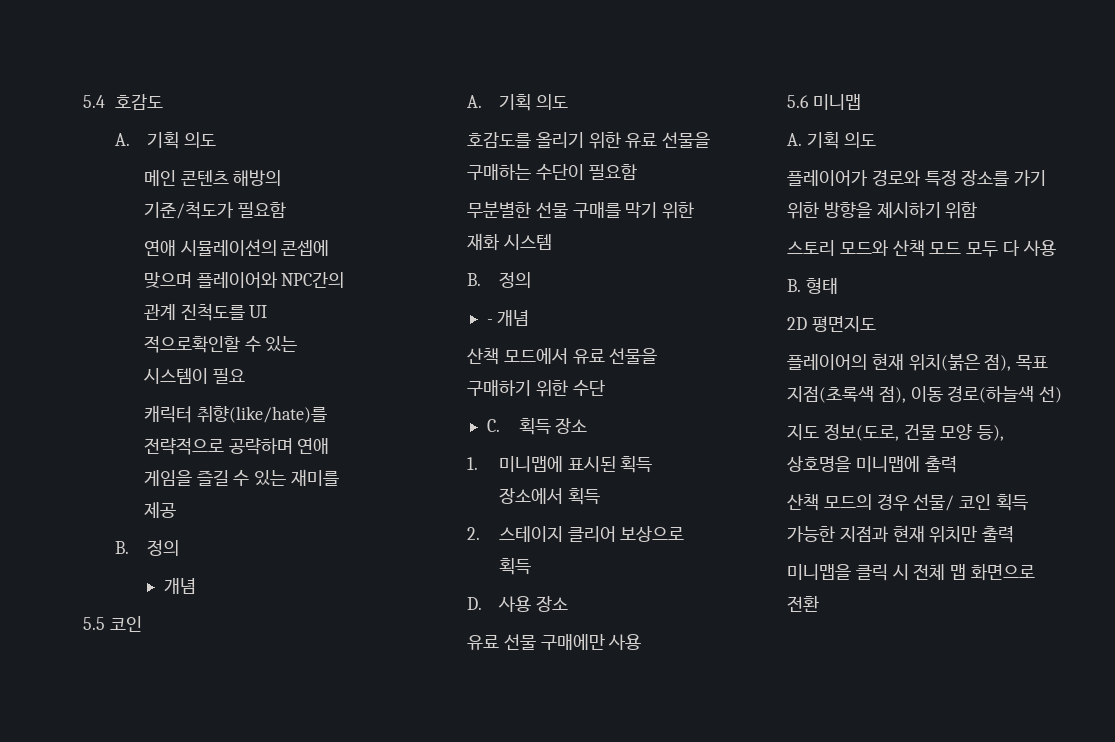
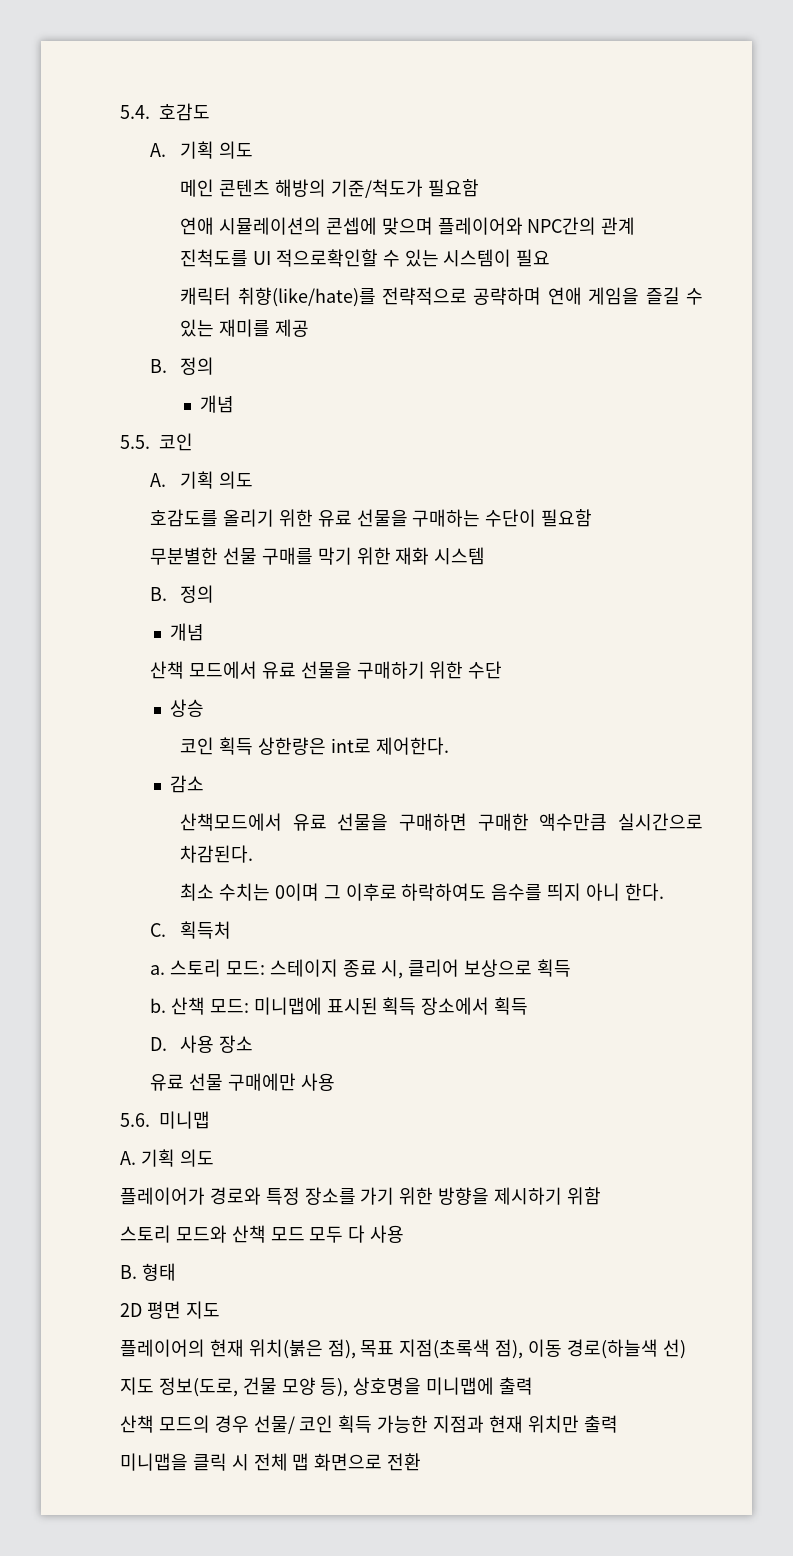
- 5.4 호감도
+ 5.4. 호감도
- 5.5 코인
+ 5.5. 코인
  무분별한 선물 구매를 막기 위한 재화 시스템
  B. 정의
- - 개념
+ 개념
- C. 획득 장소
- 1. 미니맵에 표시된 획득 장소에서 획득
+ 상승
+ 코인 획득 상한량은 int로 제어한다.
+ 감소
+ 산책모드에서 유료 선물을 구매하면 구매한 액수만큼 실시간으로 차감된다.
+ 최소 수치는 0이며 그 이후로 하락하여도 음수를 띄지 아니 한다.
+ C. 획득처
+ a. 스토리 모드: 스테이지 종료 시, 클리어 보상으로 획득
+ b. 산책 모드: 미니맵에 표시된 획득 장소에서 획득
- 2. 스테이지 클리어 보상으로 획득
- 5.6 미니맵
+ 5.6. 미니맵
- 2D 평면지도
+ 2D 평면 지도

